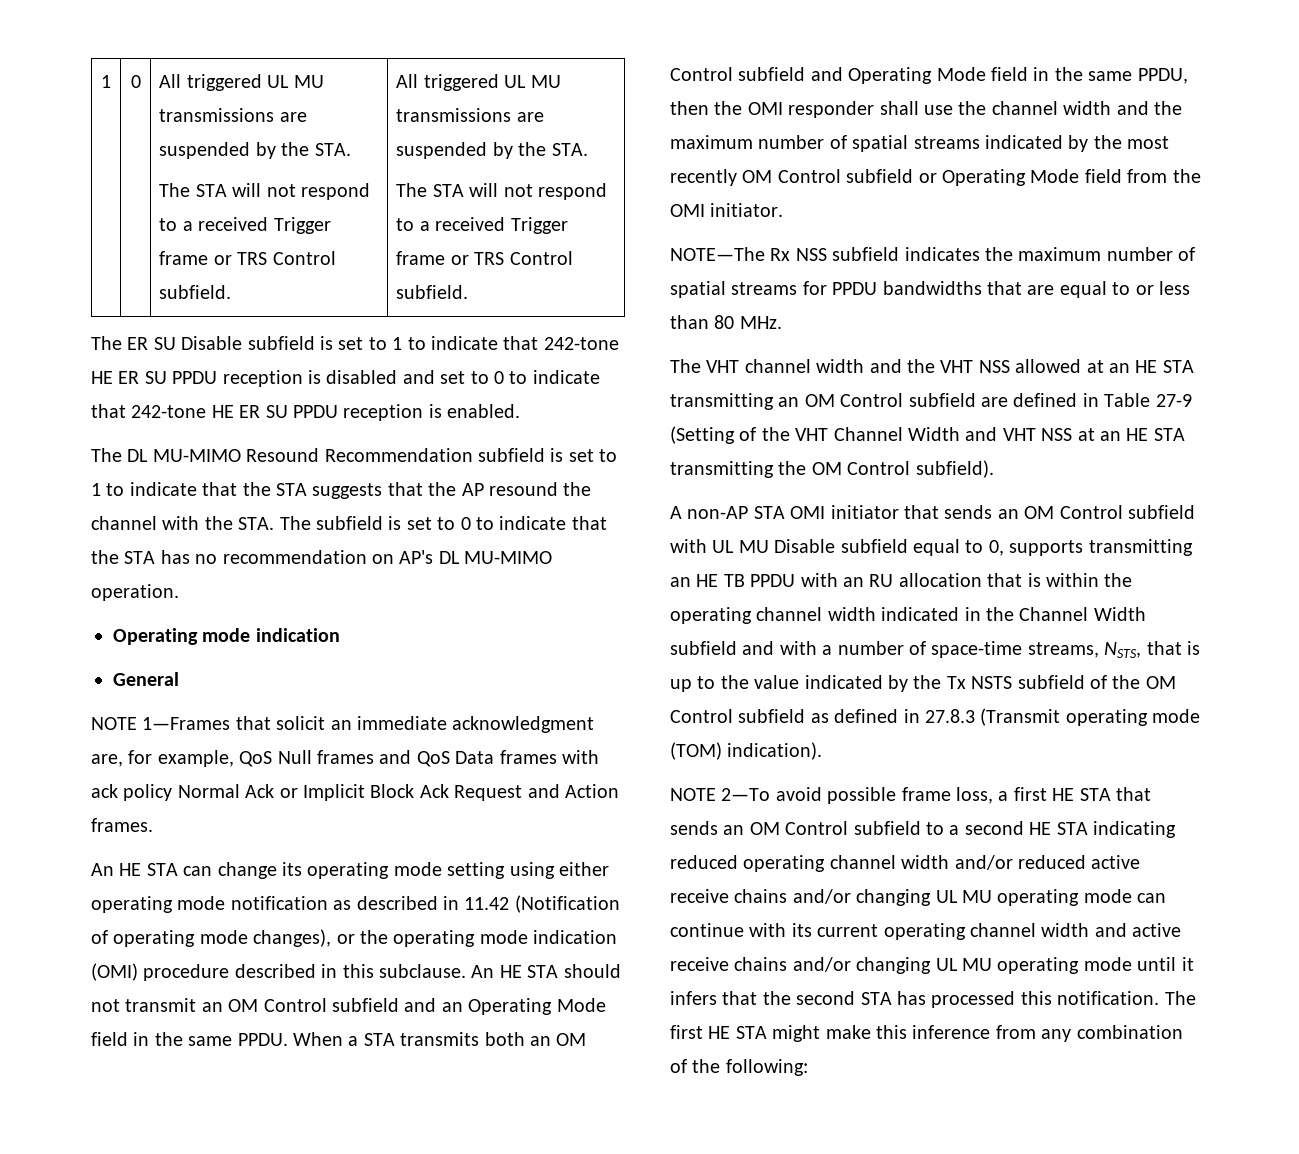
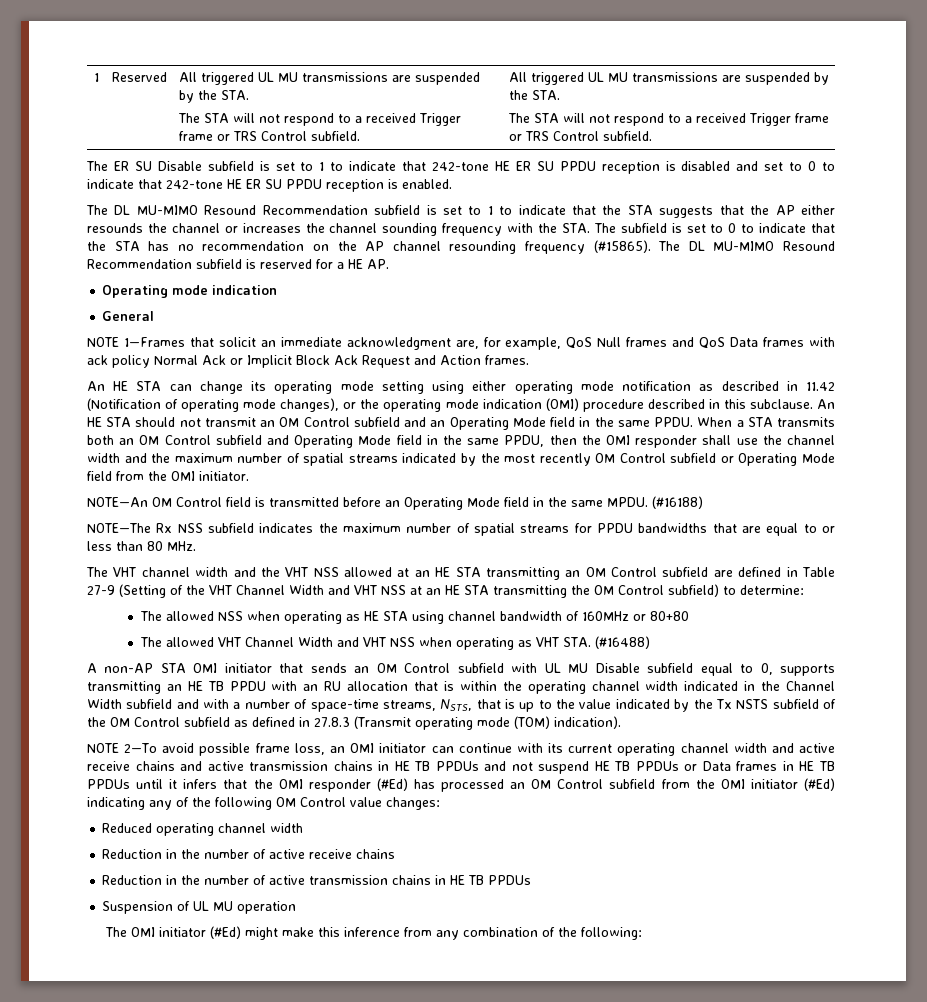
- 1 | 0
+ 1 | Reserved
- The DL MU-MIMO Resound Recommendation subfield is set to 1 to indicate that the STA suggests that the AP resound the channel with the STA. The subfield is set to 0 to indicate that the STA has no recommendation on AP's DL MU-MIMO operation.
+ The DL MU-MIMO Resound Recommendation subfield is set to 1 to indicate that the STA suggests that the AP either resounds the channel or increases the channel sounding frequency with the STA. The subfield is set to 0 to indicate that the STA has no recommendation on the AP channel resounding frequency (#15865). The DL MU-MIMO Resound Recommendation subfield is reserved for a HE AP.
+ NOTE—An OM Control field is transmitted before an Operating Mode field in the same MPDU. (#16188)
- The VHT channel width and the VHT NSS allowed at an HE STA transmitting an OM Control subfield are defined in Table 27-9 (Setting of the VHT Channel Width and VHT NSS at an HE STA transmitting the OM Control subfield).
+ The VHT channel width and the VHT NSS allowed at an HE STA transmitting an OM Control subfield are defined in Table 27-9 (Setting of the VHT Channel Width and VHT NSS at an HE STA transmitting the OM Control subfield) to determine:
+ The allowed NSS when operating as HE STA using channel bandwidth of 160MHz or 80+80
+ The allowed VHT Channel Width and VHT NSS when operating as VHT STA. (#16488)
- NOTE 2—To avoid possible frame loss, a first HE STA that sends an OM Control subfield to a second HE STA indicating reduced operating channel width and/or reduced active receive chains and/or changing UL MU operating mode can continue with its current operating channel width and active receive chains and/or changing UL MU operating mode until it infers that the second STA has processed this notification. The first HE STA might make this inference from any combination of the following:
+ NOTE 2—To avoid possible frame loss, an OMI initiator can continue with its current operating channel width and active receive chains and active transmission chains in HE TB PPDUs and not suspend HE TB PPDUs or Data frames in HE TB PPDUs until it infers that the OMI responder (#Ed) has processed an OM Control subfield from the OMI initiator (#Ed) indicating any of the following OM Control value changes:
+ Reduced operating channel width
+ Reduction in the number of active receive chains
+ Reduction in the number of active transmission chains in HE TB PPDUs
+ Suspension of UL MU operation
+ The OMI initiator (#Ed) might make this inference from any combination of the following:

